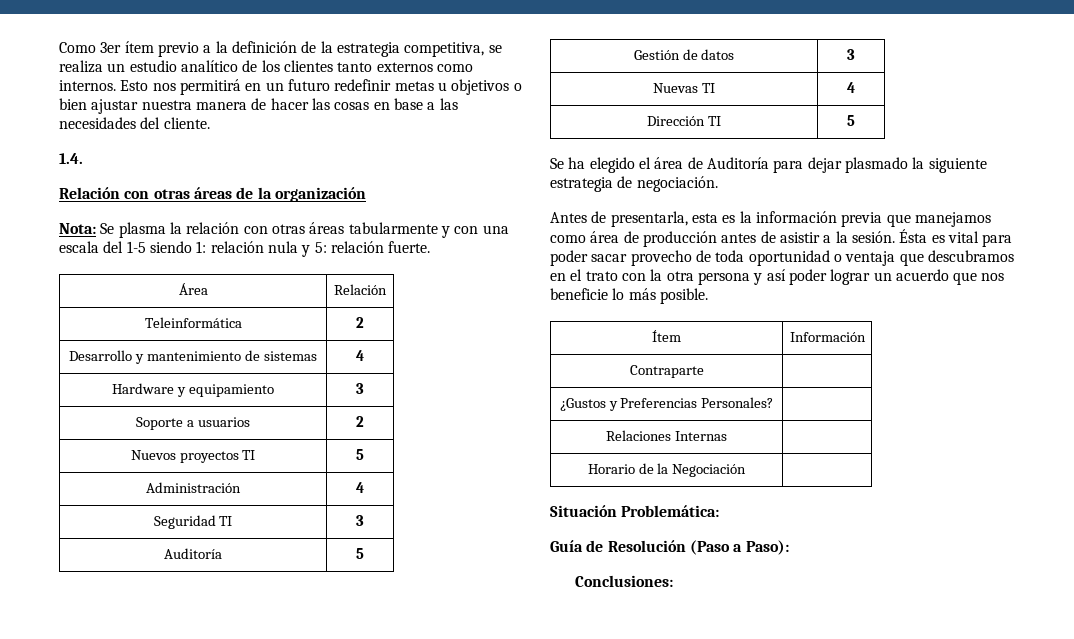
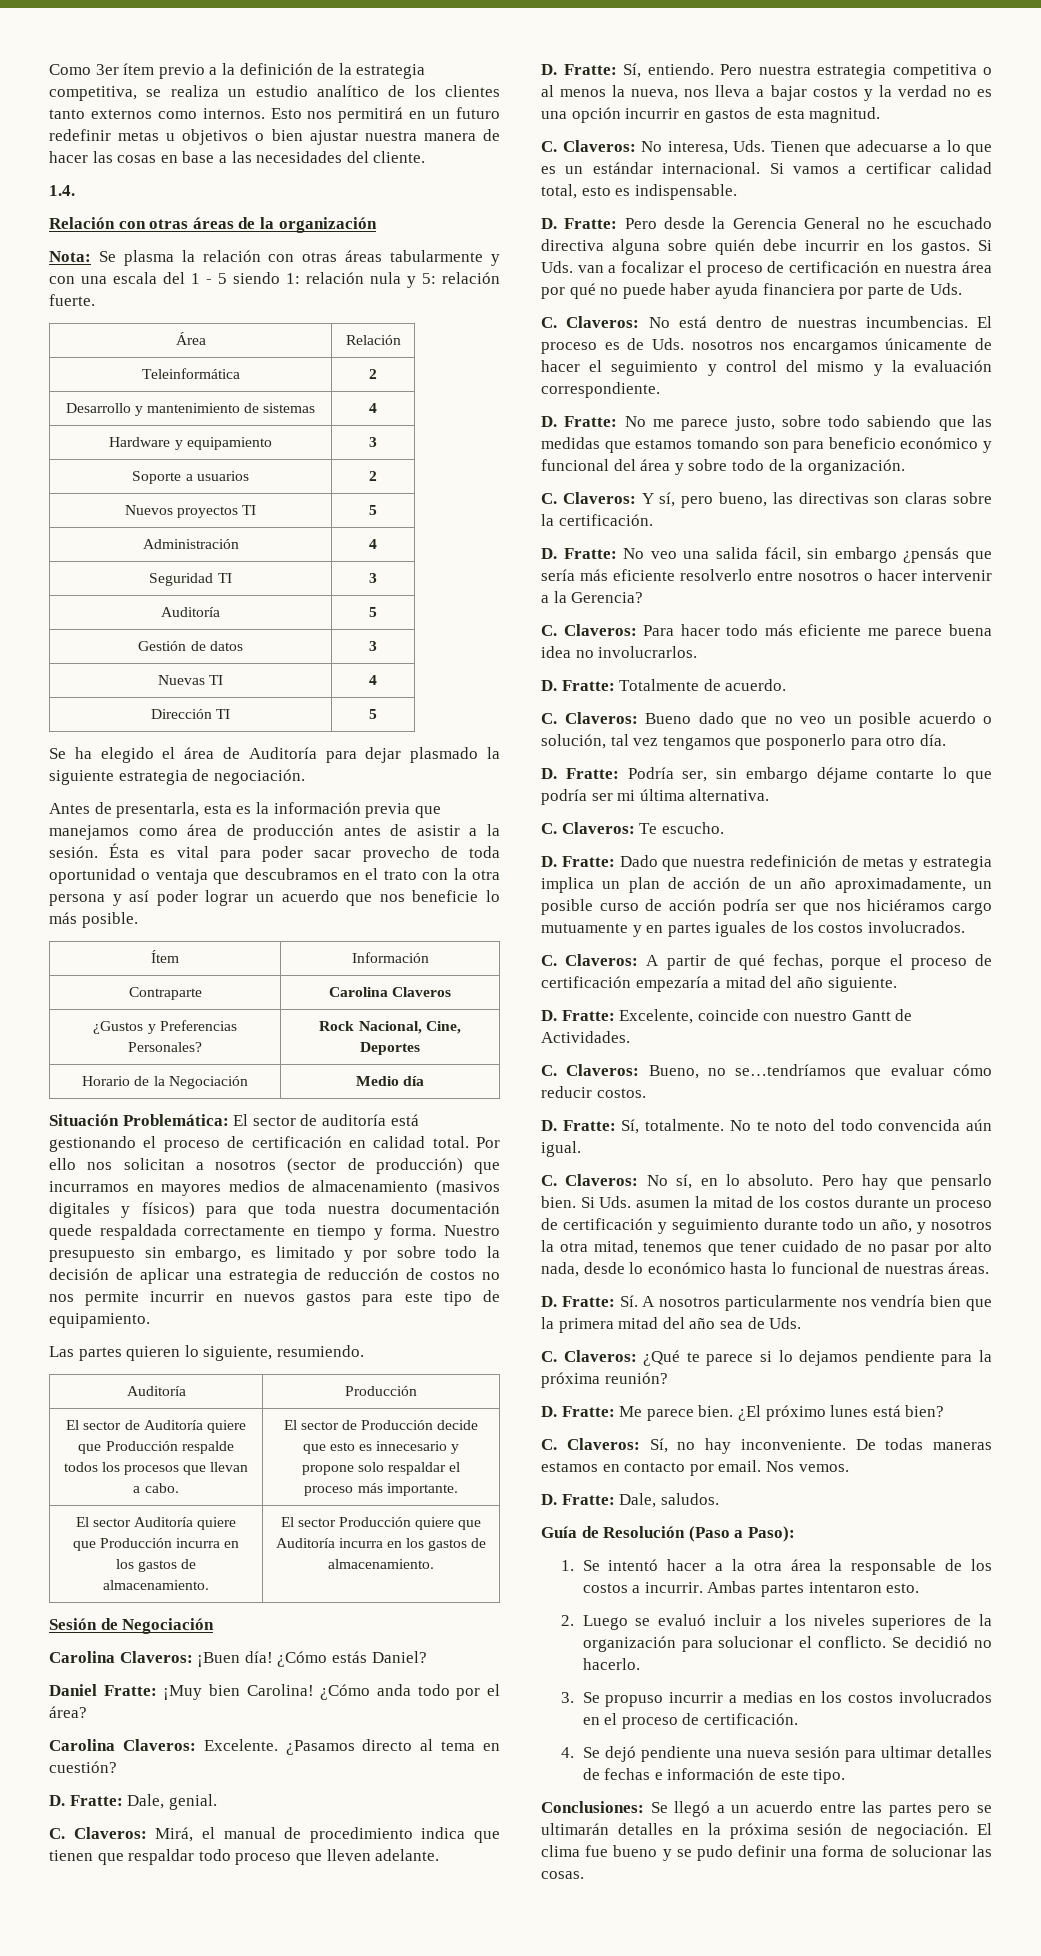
- Nota: Se plasma la relación con otras áreas tabularmente y con una escala del 1-5 siendo 1: relación nula y 5: relación fuerte.
+ Nota: Se plasma la relación con otras áreas tabularmente y con una escala del 1 - 5 siendo 1: relación nula y 5: relación fuerte.
- Contraparte |
+ Contraparte | Carolina Claveros
- ¿Gustos y Preferencias Personales? |
- Relaciones Internas |
+ ¿Gustos y Preferencias Personales? | Rock Nacional, Cine, Deportes
- Horario de la Negociación |
+ Horario de la Negociación | Medio día
- Situación Problemática:
+ Situación Problemática: El sector de auditoría está gestionando el proceso de certificación en calidad total. Por ello nos solicitan a nosotros (sector de producción) que incurramos en mayores medios de almacenamiento (masivos digitales y físicos) para que toda nuestra documentación quede respaldada correctamente en tiempo y forma. Nuestro presupuesto sin embargo, es limitado y por sobre todo la decisión de aplicar una estrategia de reducción de costos no nos permite incurrir en nuevos gastos para este tipo de equipamiento.
+ Las partes quieren lo siguiente, resumiendo.
+ Auditoría | Producción
+ El sector de Auditoría quiere que Producción respalde todos los procesos que llevan a cabo. | El sector de Producción decide que esto es innecesario y propone solo respaldar el proceso más importante.
+ El sector Auditoría quiere que Producción incurra en los gastos de almacenamiento. | El sector Producción quiere que Auditoría incurra en los gastos de almacenamiento.
+ Sesión de Negociación
+ Carolina Claveros: ¡Buen día! ¿Cómo estás Daniel?
+ Daniel Fratte: ¡Muy bien Carolina! ¿Cómo anda todo por el área?
+ Carolina Claveros: Excelente. ¿Pasamos directo al tema en cuestión?
+ D. Fratte: Dale, genial.
+ C. Claveros: Mirá, el manual de procedimiento indica que tienen que respaldar todo proceso que lleven adelante.
+ D. Fratte: Sí, entiendo. Pero nuestra estrategia competitiva o al menos la nueva, nos lleva a bajar costos y la verdad no es una opción incurrir en gastos de esta magnitud.
+ C. Claveros: No interesa, Uds. Tienen que adecuarse a lo que es un estándar internacional. Si vamos a certificar calidad total, esto es indispensable.
+ D. Fratte: Pero desde la Gerencia General no he escuchado directiva alguna sobre quién debe incurrir en los gastos. Si Uds. van a focalizar el proceso de certificación en nuestra área por qué no puede haber ayuda financiera por parte de Uds.
+ C. Claveros: No está dentro de nuestras incumbencias. El proceso es de Uds. nosotros nos encargamos únicamente de hacer el seguimiento y control del mismo y la evaluación correspondiente.
+ D. Fratte: No me parece justo, sobre todo sabiendo que las medidas que estamos tomando son para beneficio económico y funcional del área y sobre todo de la organización.
+ C. Claveros: Y sí, pero bueno, las directivas son claras sobre la certificación.
+ D. Fratte: No veo una salida fácil, sin embargo ¿pensás que sería más eficiente resolverlo entre nosotros o hacer intervenir a la Gerencia?
+ C. Claveros: Para hacer todo más eficiente me parece buena idea no involucrarlos.
+ D. Fratte: Totalmente de acuerdo.
+ C. Claveros: Bueno dado que no veo un posible acuerdo o solución, tal vez tengamos que posponerlo para otro día.
+ D. Fratte: Podría ser, sin embargo déjame contarte lo que podría ser mi última alternativa.
+ C. Claveros: Te escucho.
+ D. Fratte: Dado que nuestra redefinición de metas y estrategia implica un plan de acción de un año aproximadamente, un posible curso de acción podría ser que nos hiciéramos cargo mutuamente y en partes iguales de los costos involucrados.
+ C. Claveros: A partir de qué fechas, porque el proceso de certificación empezaría a mitad del año siguiente.
+ D. Fratte: Excelente, coincide con nuestro Gantt de Actividades.
+ C. Claveros: Bueno, no se…tendríamos que evaluar cómo reducir costos.
+ D. Fratte: Sí, totalmente. No te noto del todo convencida aún igual.
+ C. Claveros: No sí, en lo absoluto. Pero hay que pensarlo bien. Si Uds. asumen la mitad de los costos durante un proceso de certificación y seguimiento durante todo un año, y nosotros la otra mitad, tenemos que tener cuidado de no pasar por alto nada, desde lo económico hasta lo funcional de nuestras áreas.
+ D. Fratte: Sí. A nosotros particularmente nos vendría bien que la primera mitad del año sea de Uds.
+ C. Claveros: ¿Qué te parece si lo dejamos pendiente para la próxima reunión?
+ D. Fratte: Me parece bien. ¿El próximo lunes está bien?
+ C. Claveros: Sí, no hay inconveniente. De todas maneras estamos en contacto por email. Nos vemos.
+ D. Fratte: Dale, saludos.
- Conclusiones:
+ 1. Se intentó hacer a la otra área la responsable de los costos a incurrir. Ambas partes intentaron esto.
+ 2. Luego se evaluó incluir a los niveles superiores de la organización para solucionar el conflicto. Se decidió no hacerlo.
+ 3. Se propuso incurrir a medias en los costos involucrados en el proceso de certificación.
+ 4. Se dejó pendiente una nueva sesión para ultimar detalles de fechas e información de este tipo.
+ Conclusiones: Se llegó a un acuerdo entre las partes pero se ultimarán detalles en la próxima sesión de negociación. El clima fue bueno y se pudo definir una forma de solucionar las cosas.

